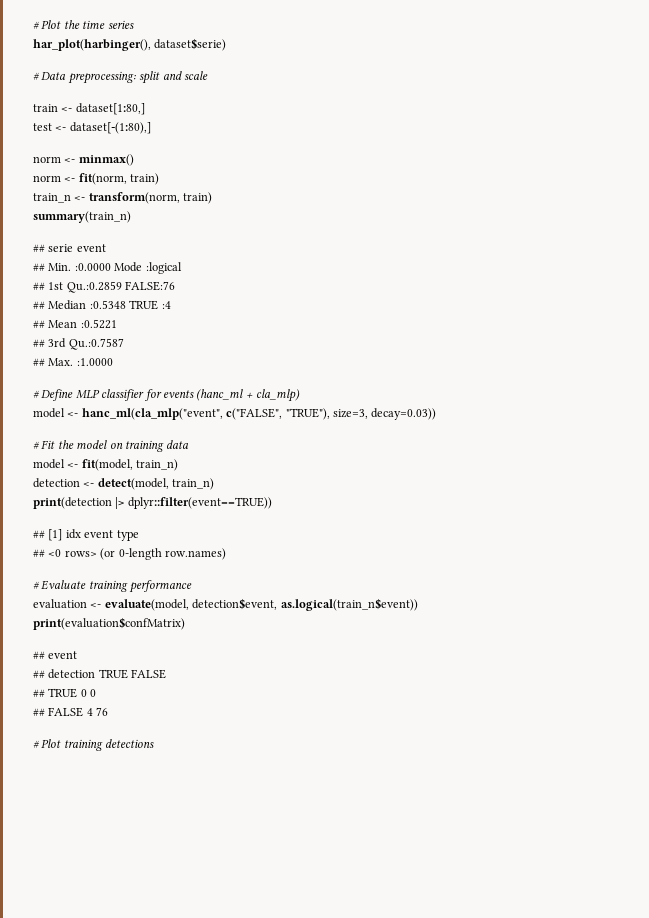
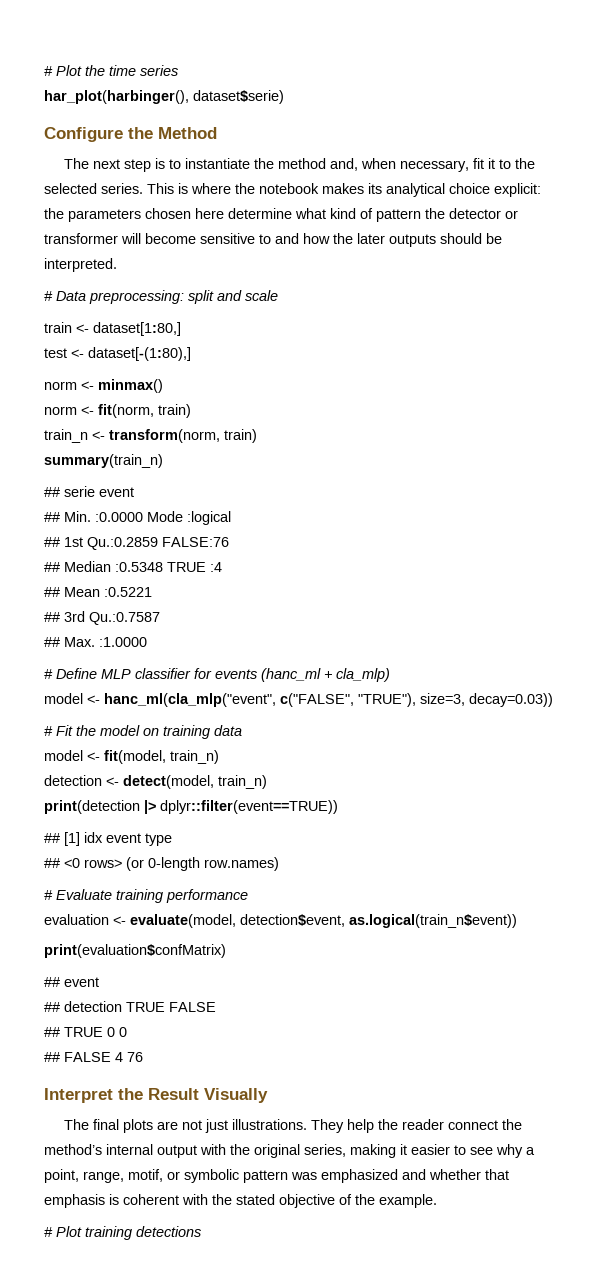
+ Configure the Method
+ The next step is to instantiate the method and, when necessary, fit it to the selected series. This is where the notebook makes its analytical choice explicit: the parameters chosen here determine what kind of pattern the detector or transformer will become sensitive to and how the later outputs should be interpreted.
+ Interpret the Result Visually
+ The final plots are not just illustrations. They help the reader connect the method’s internal output with the original series, making it easier to see why a point, range, motif, or symbolic pattern was emphasized and whether that emphasis is coherent with the stated objective of the example.

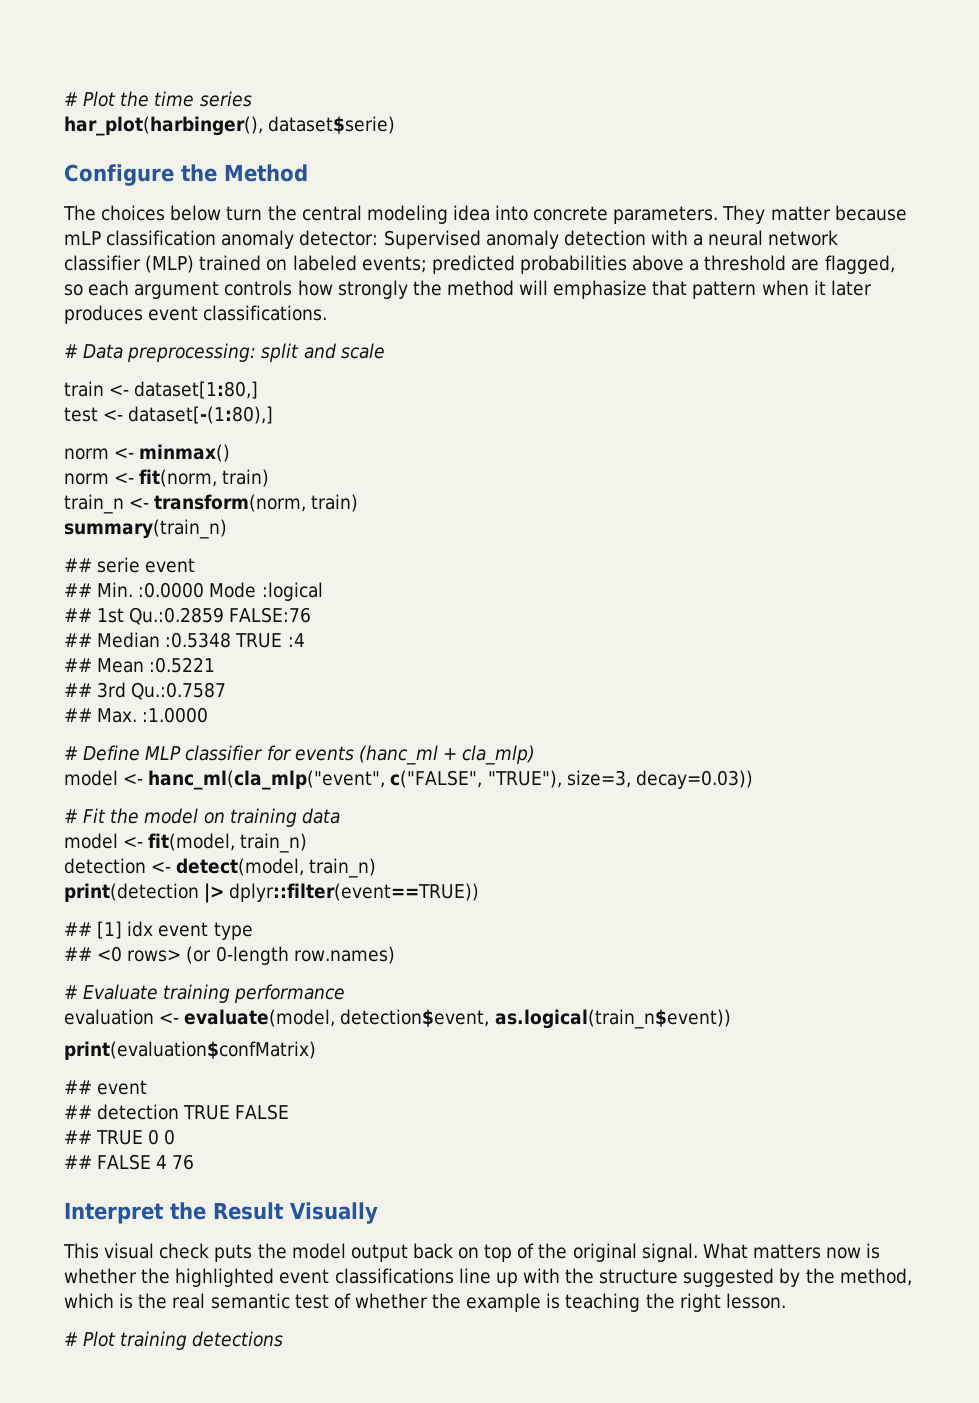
- The next step is to instantiate the method and, when necessary, fit it to the selected series. This is where the notebook makes its analytical choice explicit: the parameters chosen here determine what kind of pattern the detector or transformer will become sensitive to and how the later outputs should be interpreted.
+ The choices below turn the central modeling idea into concrete parameters. They matter because mLP classification anomaly detector: Supervised anomaly detection with a neural network classifier (MLP) trained on labeled events; predicted probabilities above a threshold are flagged, so each argument controls how strongly the method will emphasize that pattern when it later produces event classifications.
- The final plots are not just illustrations. They help the reader connect the method’s internal output with the original series, making it easier to see why a point, range, motif, or symbolic pattern was emphasized and whether that emphasis is coherent with the stated objective of the example.
+ This visual check puts the model output back on top of the original signal. What matters now is whether the highlighted event classifications line up with the structure suggested by the method, which is the real semantic test of whether the example is teaching the right lesson.

